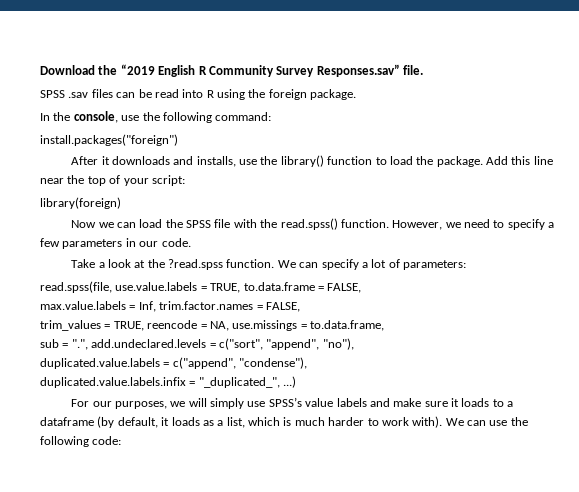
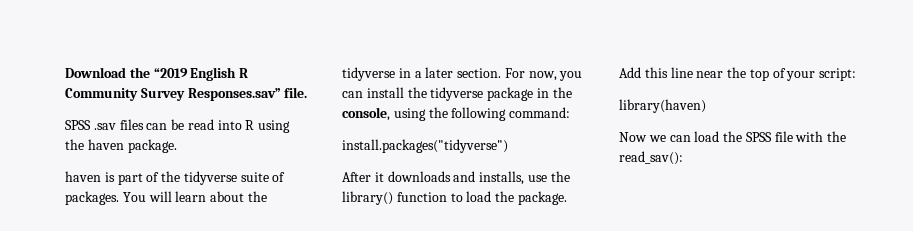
- SPSS .sav files can be read into R using the foreign package.
+ SPSS .sav files can be read into R using the haven package.
- In the console, use the following command:
+ haven is part of the tidyverse suite of packages. You will learn about the tidyverse in a later section. For now, you can install the tidyverse package in the console, using the following command:
- install.packages("foreign")
+ install.packages("tidyverse")
- library(foreign)
+ library(haven)
- Now we can load the SPSS file with the read.spss() function. However, we need to specify a few parameters in our code.
- Take a look at the ?read.spss function. We can specify a lot of parameters:
- read.spss(file, use.value.labels = TRUE, to.data.frame = FALSE,
- max.value.labels = Inf, trim.factor.names = FALSE,
- trim_values = TRUE, reencode = NA, use.missings = to.data.frame,
- sub = ".", add.undeclared.levels = c("sort", "append", "no"),
- duplicated.value.labels = c("append", "condense"),
- duplicated.value.labels.infix = "_duplicated_", ...)
- For our purposes, we will simply use SPSS’s value labels and make sure it loads to a dataframe (by default, it loads as a list, which is much harder to work with). We can use the following code:
+ Now we can load the SPSS file with the read_sav():

